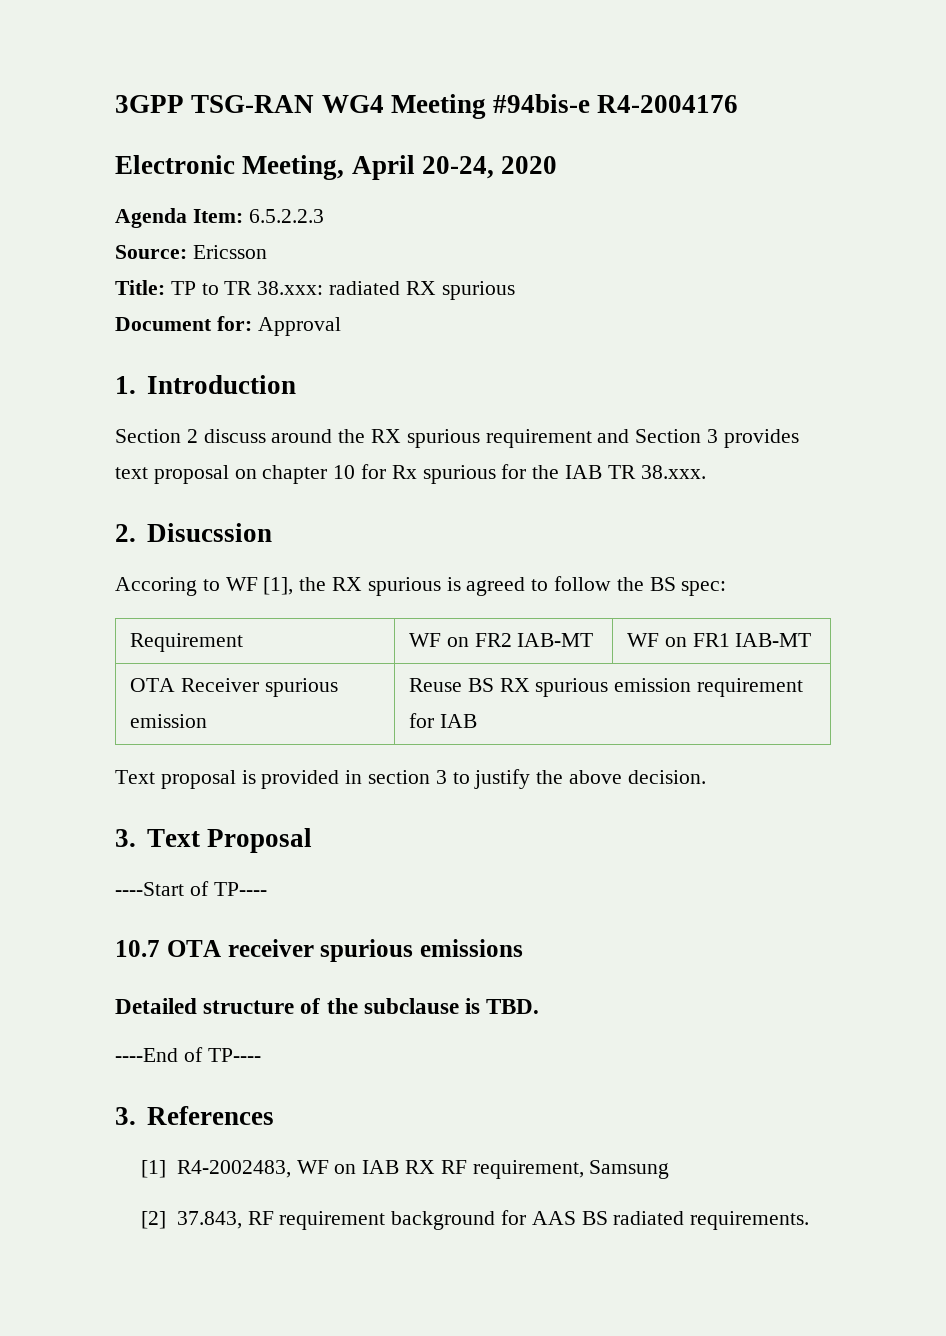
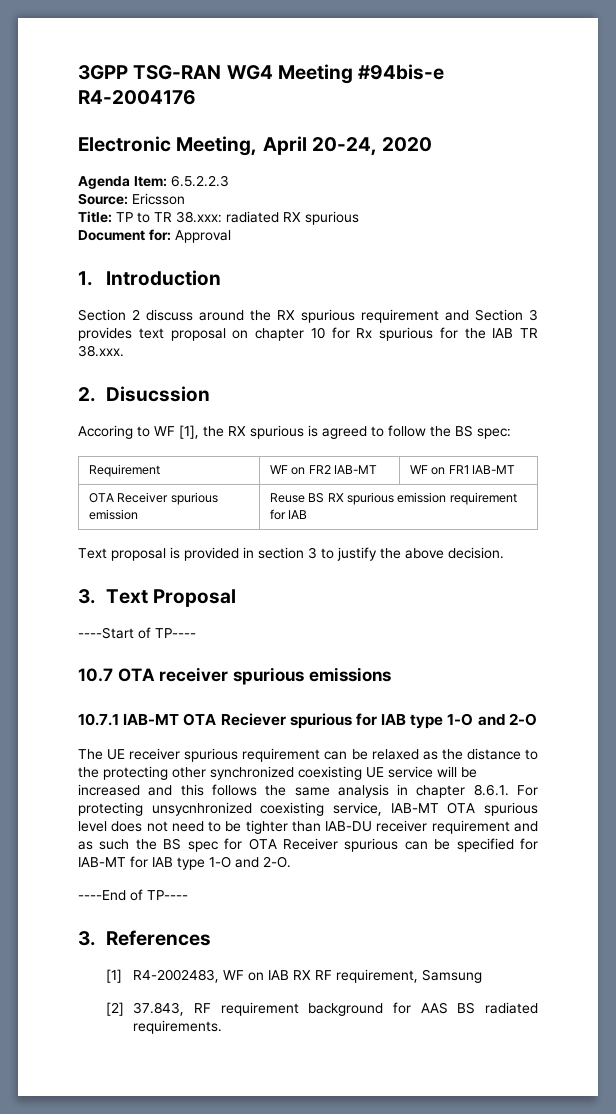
- Detailed structure of the subclause is TBD.
+ 10.7.1 IAB-MT OTA Reciever spurious for IAB type 1-O and 2-O
+ The UE receiver spurious requirement can be relaxed as the distance to the protecting other synchronized coexisting UE service will be increased and this follows the same analysis in chapter 8.6.1. For protecting unsycnhronized coexisting service, IAB-MT OTA spurious level does not need to be tighter than IAB-DU receiver requirement and as such the BS spec for OTA Receiver spurious can be specified for IAB-MT for IAB type 1-O and 2-O.

